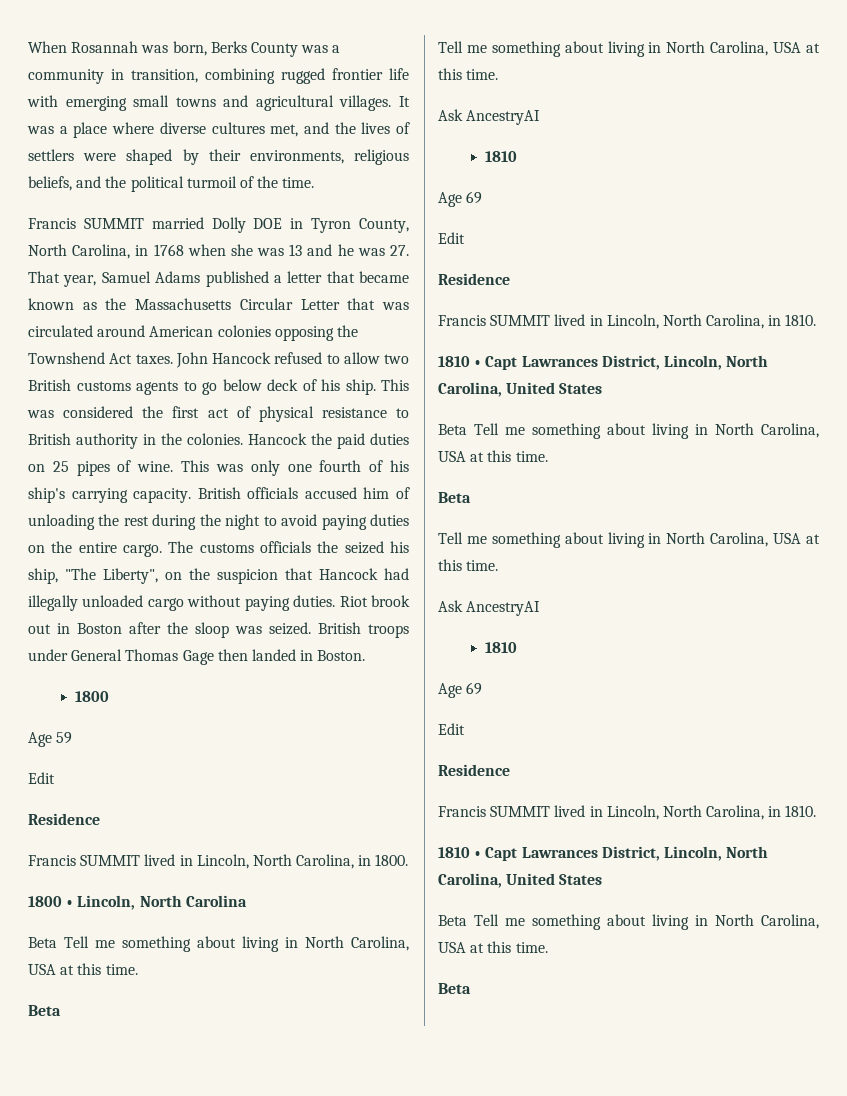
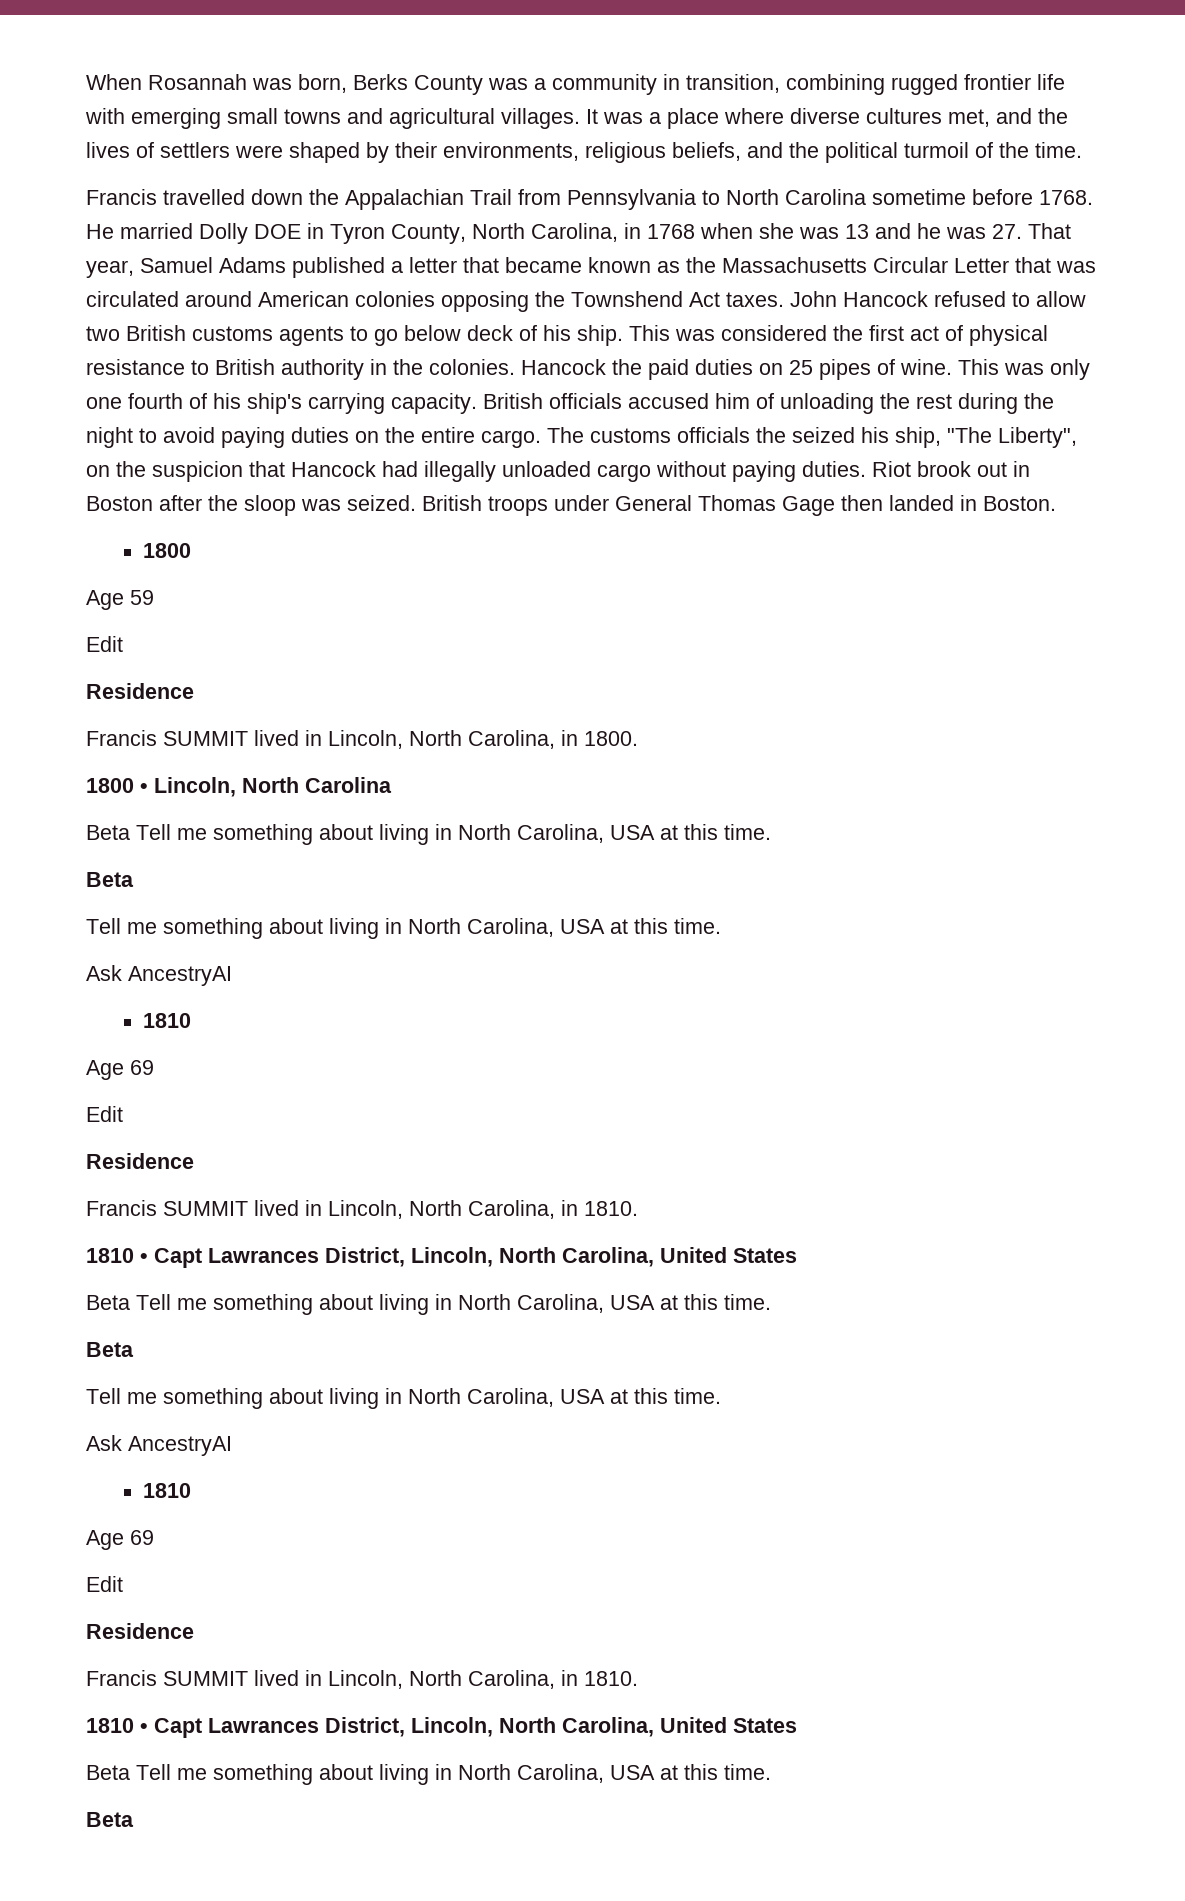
- Francis SUMMIT married Dolly DOE in Tyron County, North Carolina, in 1768 when she was 13 and he was 27. That year, Samuel Adams published a letter that became known as the Massachusetts Circular Letter that was circulated around American colonies opposing the Townshend Act taxes.
+ Francis travelled down the Appalachian Trail from Pennsylvania to North Carolina sometime before 1768. He married Dolly DOE in Tyron County, North Carolina, in 1768 when she was 13 and he was 27. That year, Samuel Adams published a letter that became known as the Massachusetts Circular Letter that was circulated around American colonies opposing the Townshend Act taxes.

